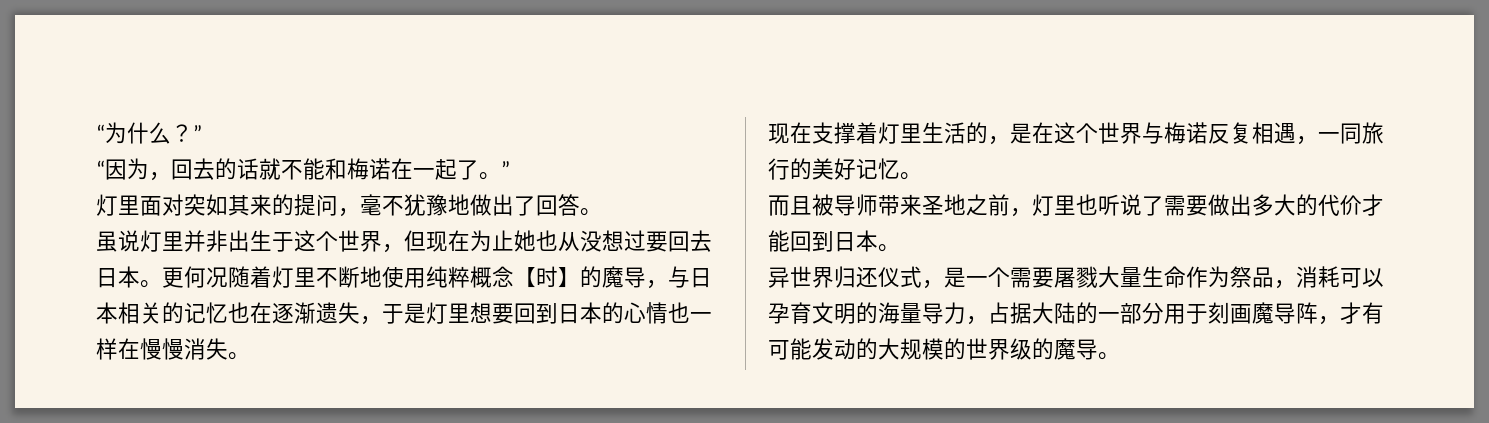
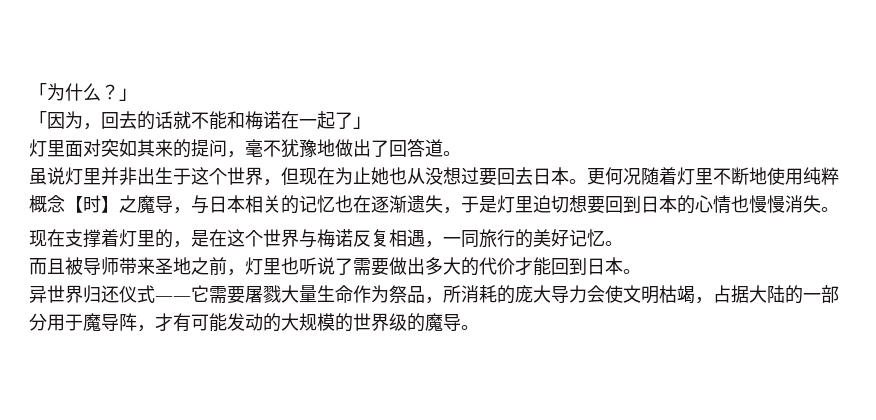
- “为什么？”
- “因为，回去的话就不能和梅诺在一起了。”
+ 「为什么？」
+ 「因为，回去的话就不能和梅诺在一起了」
- 灯里面对突如其来的提问，毫不犹豫地做出了回答。
+ 灯里面对突如其来的提问，毫不犹豫地做出了回答道。
- 更何况随着灯里不断地使用纯粹概念【时】的魔导，与日本相关的记忆也在逐渐遗失，于是灯里想要回到日本的心情也一样在慢慢消失。
+ 更何况随着灯里不断地使用纯粹概念【时】之魔导，与日本相关的记忆也在逐渐遗失，于是灯里迫切想要回到日本的心情也慢慢消失。
- 现在支撑着灯里生活的，是在这个世界与梅诺反复相遇，一同旅行的美好记忆。
+ 现在支撑着灯里的，是在这个世界与梅诺反复相遇，一同旅行的美好记忆。
- 异世界归还仪式，是一个需要屠戮大量生命作为祭品，消耗可以孕育文明的海量导力，占据大陆的一部分用于刻画魔导阵，才有可能发动的大规模的世界级的魔导。
+ 异世界归还仪式——它需要屠戮大量生命作为祭品，所消耗的庞大导力会使文明枯竭，占据大陆的一部分用于魔导阵，才有可能发动的大规模的世界级的魔导。

